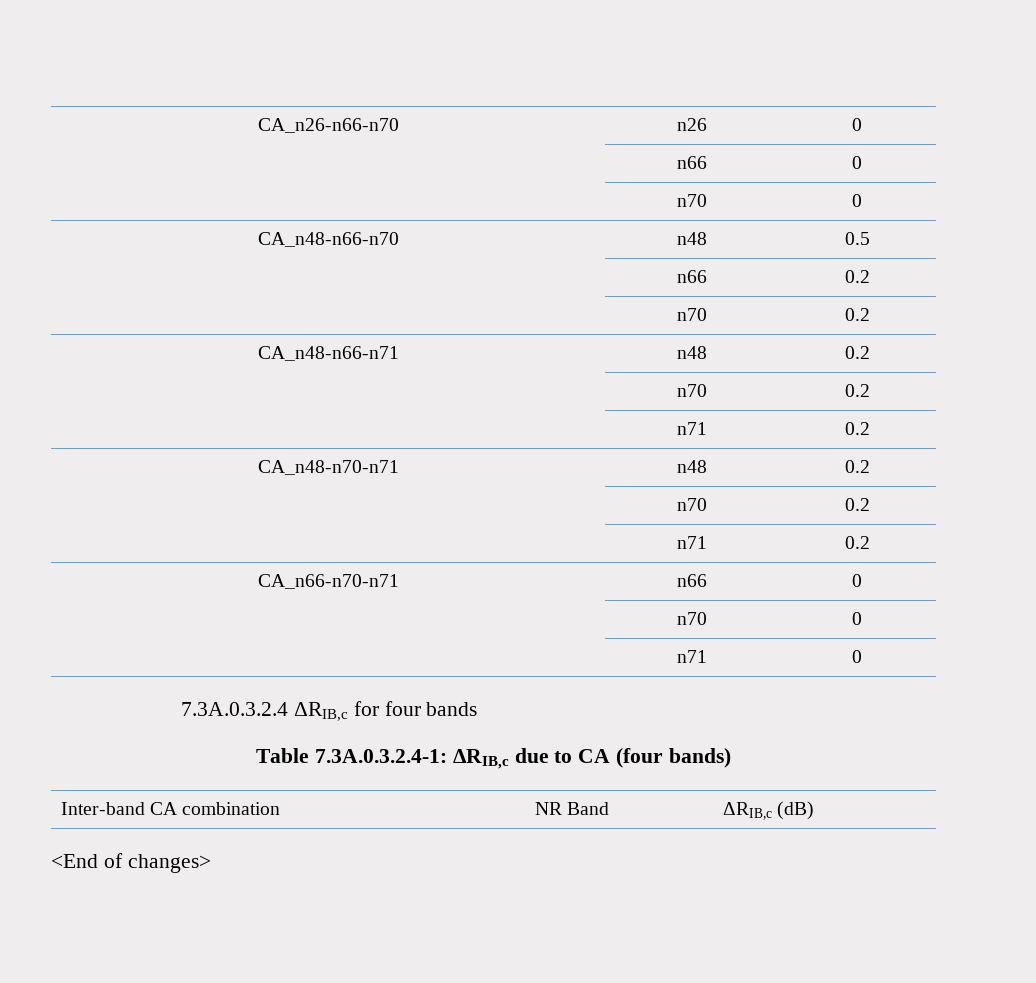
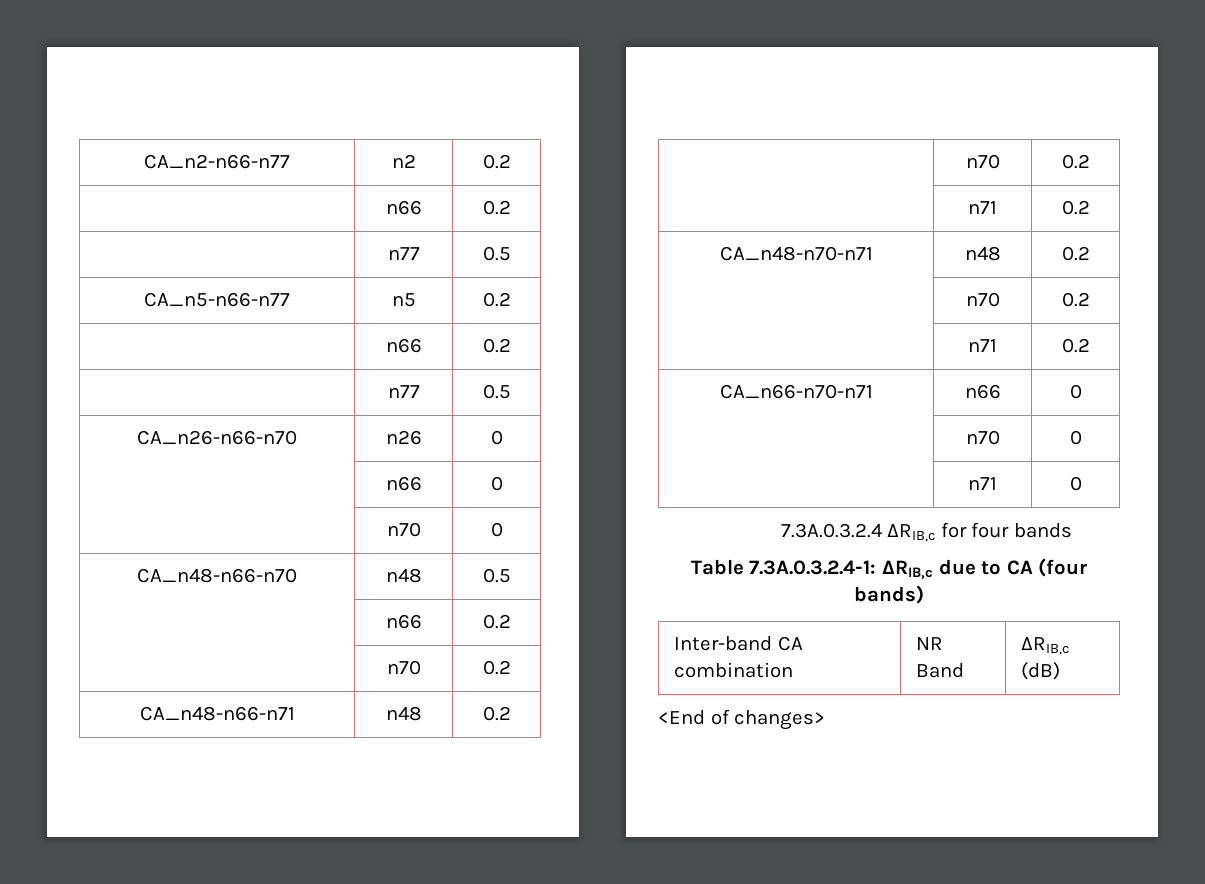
+ CA_n2-n66-n77 | n2 | 0.2
+ | n66 | 0.2
+ | n77 | 0.5
+ CA_n5-n66-n77 | n5 | 0.2
+ | n66 | 0.2
+ | n77 | 0.5

